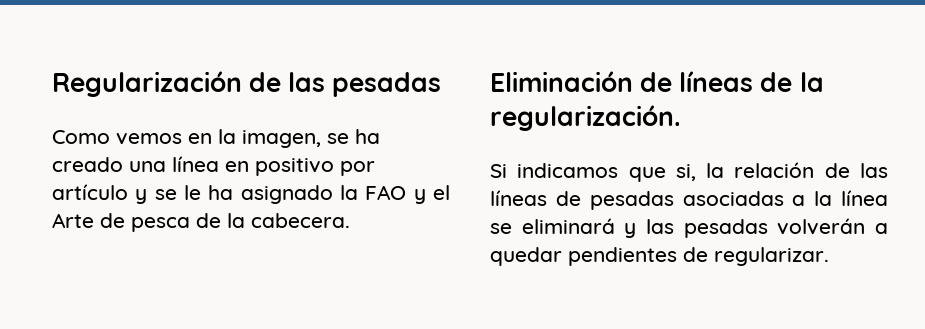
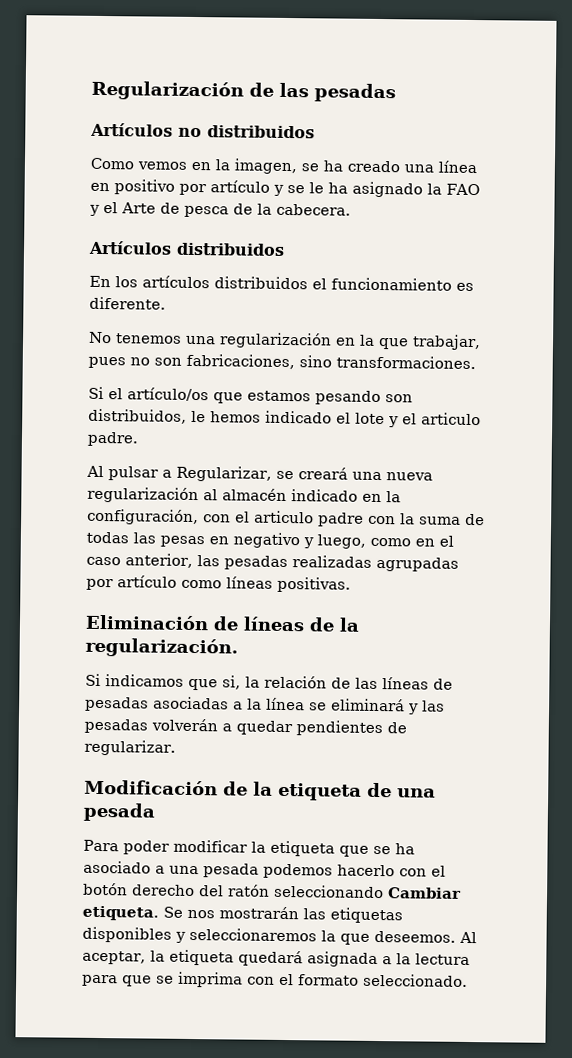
+ Artículos no distribuidos
+ Artículos distribuidos
+ En los artículos distribuidos el funcionamiento es diferente.
+ No tenemos una regularización en la que trabajar, pues no son fabricaciones, sino transformaciones.
+ Si el artículo/os que estamos pesando son distribuidos, le hemos indicado el lote y el articulo padre.
+ Al pulsar a Regularizar, se creará una nueva regularización al almacén indicado en la configuración, con el articulo padre con la suma de todas las pesas en negativo y luego, como en el caso anterior, las pesadas realizadas agrupadas por artículo como líneas positivas.
+ Modificación de la etiqueta de una pesada
+ Para poder modificar la etiqueta que se ha asociado a una pesada podemos hacerlo con el botón derecho del ratón seleccionando Cambiar etiqueta. Se nos mostrarán las etiquetas disponibles y seleccionaremos la que deseemos. Al aceptar, la etiqueta quedará asignada a la lectura para que se imprima con el formato seleccionado.

